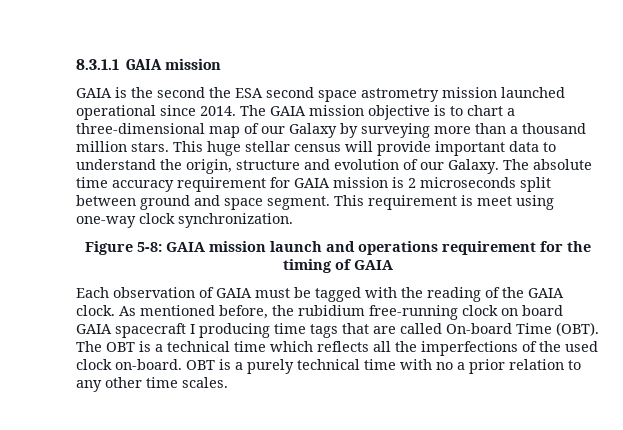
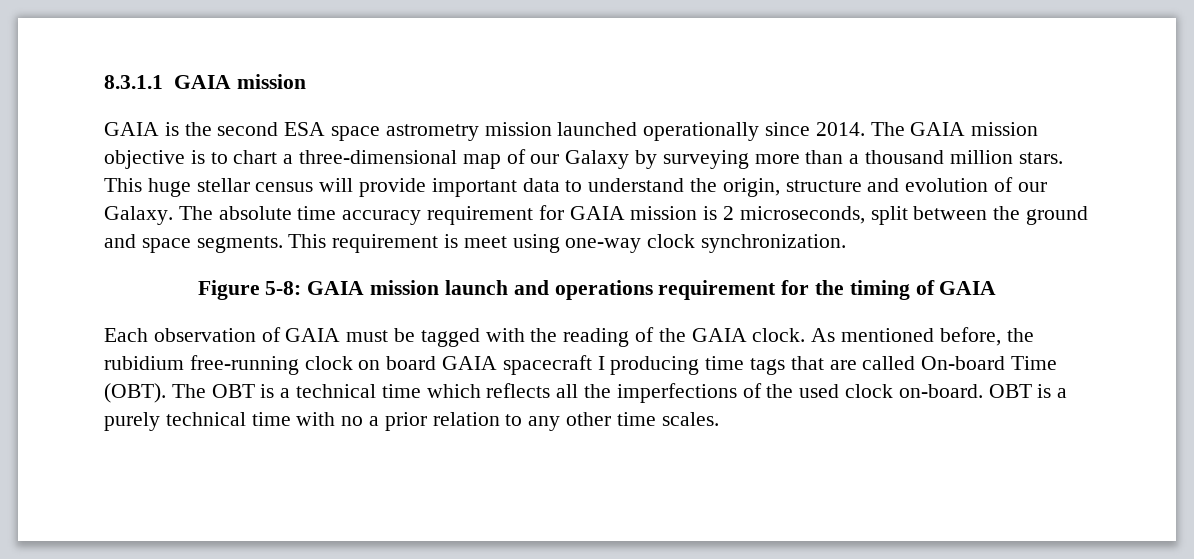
- GAIA is the second the ESA second space astrometry mission launched operational since 2014.
+ GAIA is the second ESA space astrometry mission launched operationally since 2014.
- The absolute time accuracy requirement for GAIA mission is 2 microseconds split between ground and space segment.
+ The absolute time accuracy requirement for GAIA mission is 2 microseconds, split between the ground and space segments.

